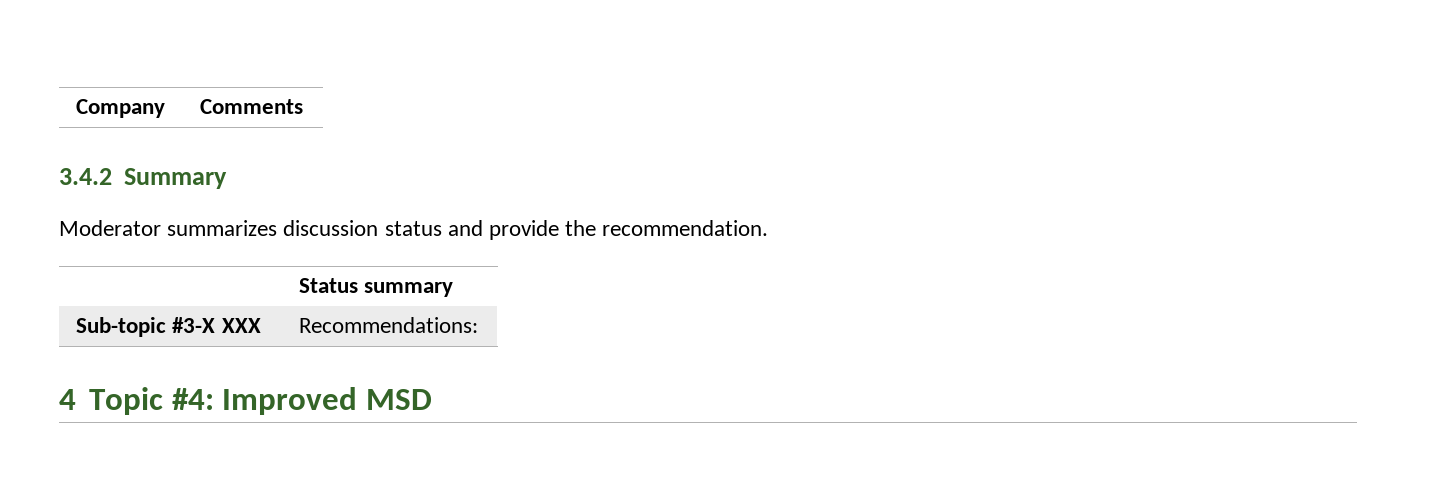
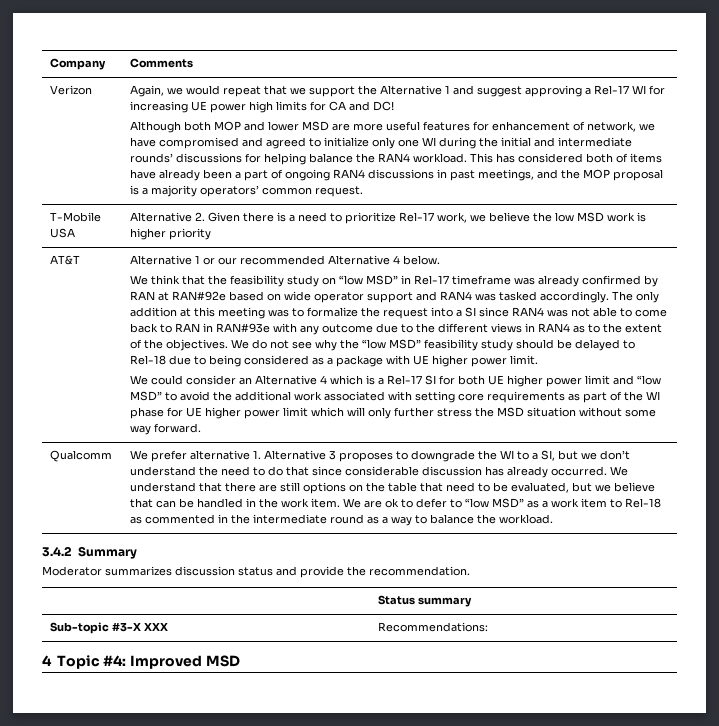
+ Verizon | Again, we would repeat that we support the Alternative 1 and suggest approving a Rel-17 WI for increasing UE power high limits for CA and DC!
+ Although both MOP and lower MSD are more useful features for enhancement of network, we have compromised and agreed to initialize only one WI during the initial and intermediate rounds’ discussions for helping balance the RAN4 workload. This has considered both of items have already been a part of ongoing RAN4 discussions in past meetings, and the MOP proposal is a majority operators’ common request.
+ T-Mobile USA | Alternative 2. Given there is a need to prioritize Rel-17 work, we believe the low MSD work is higher priority
+ AT&T | Alternative 1 or our recommended Alternative 4 below.
+ We think that the feasibility study on “low MSD” in Rel-17 timeframe was already confirmed by RAN at RAN#92e based on wide operator support and RAN4 was tasked accordingly. The only addition at this meeting was to formalize the request into a SI since RAN4 was not able to come back to RAN in RAN#93e with any outcome due to the different views in RAN4 as to the extent of the objectives. We do not see why the “low MSD” feasibility study should be delayed to Rel-18 due to being considered as a package with UE higher power limit.
+ We could consider an Alternative 4 which is a Rel-17 SI for both UE higher power limit and “low MSD” to avoid the additional work associated with setting core requirements as part of the WI phase for UE higher power limit which will only further stress the MSD situation without some way forward.
+ Qualcomm | We prefer alternative 1. Alternative 3 proposes to downgrade the WI to a SI, but we don’t understand the need to do that since considerable discussion has already occurred. We understand that there are still options on the table that need to be evaluated, but we believe that can be handled in the work item. We are ok to defer to “low MSD” as a work item to Rel-18 as commented in the intermediate round as a way to balance the workload.

